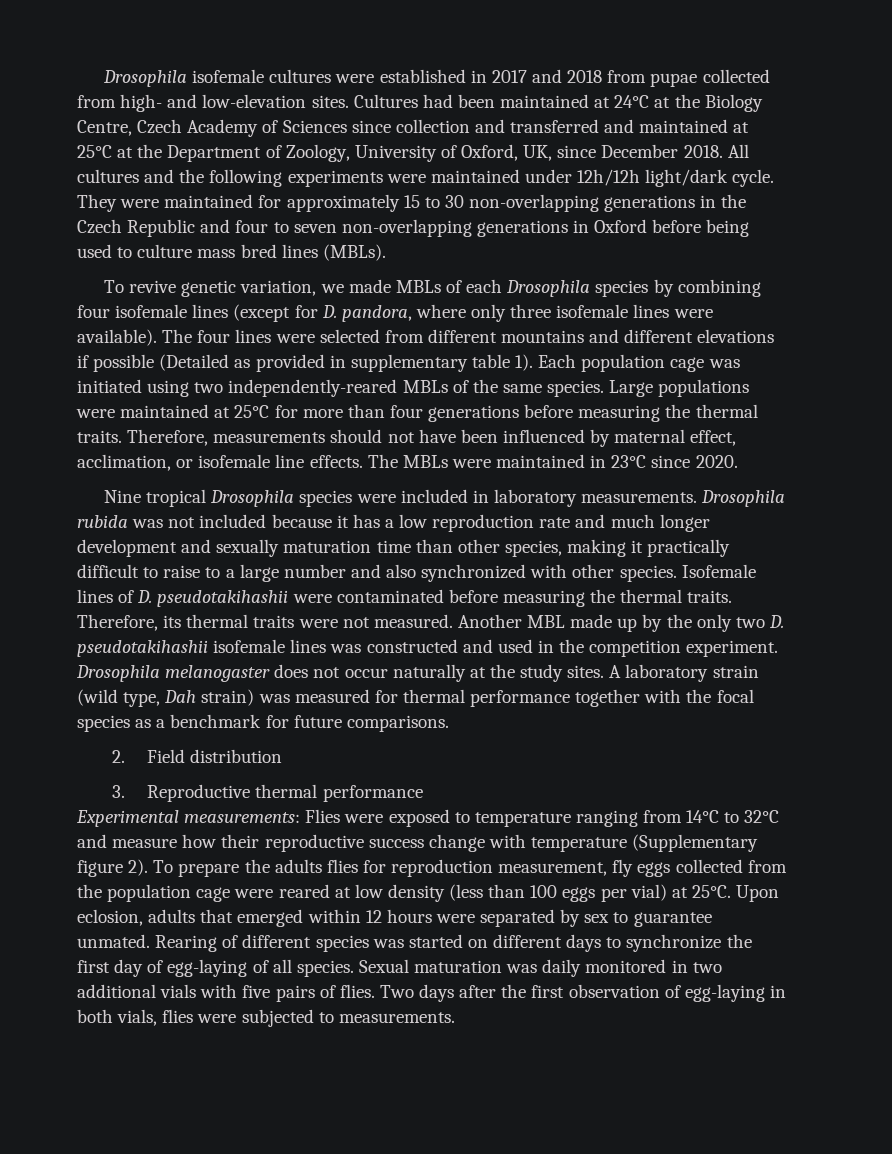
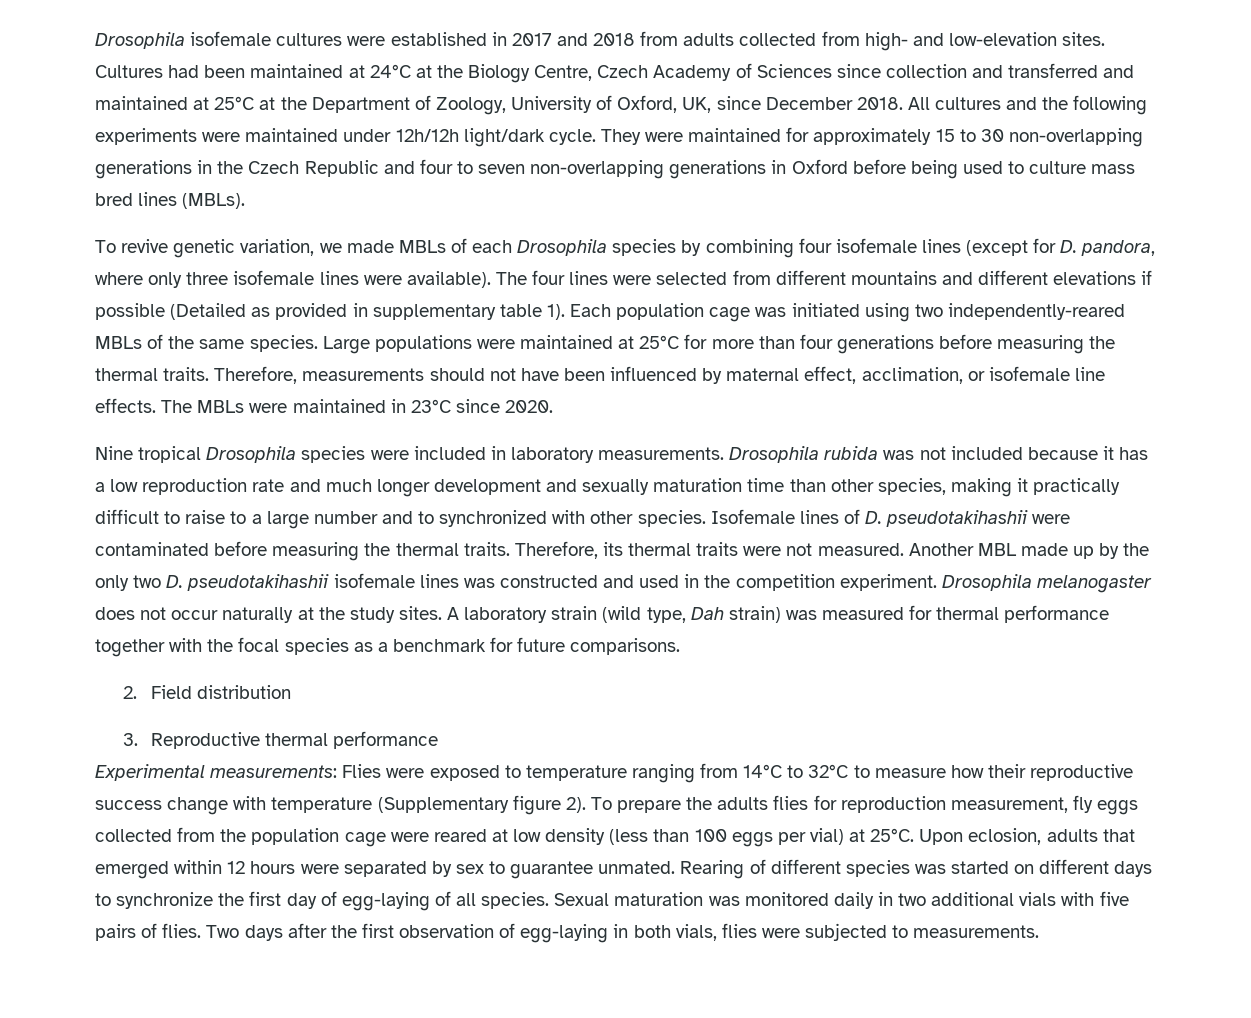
- Drosophila isofemale cultures were established in 2017 and 2018 from pupae collected from high- and low-elevation sites.
+ Drosophila isofemale cultures were established in 2017 and 2018 from adults collected from high- and low-elevation sites.
- Drosophila rubida was not included because it has a low reproduction rate and much longer development and sexually maturation time than other species, making it practically difficult to raise to a large number and also synchronized with other species.
+ Drosophila rubida was not included because it has a low reproduction rate and much longer development and sexually maturation time than other species, making it practically difficult to raise to a large number and to synchronized with other species.
- Experimental measurements: Flies were exposed to temperature ranging from 14°C to 32°C and measure how their reproductive success change with temperature (Supplementary figure 2).
+ Experimental measurements: Flies were exposed to temperature ranging from 14°C to 32°C to measure how their reproductive success change with temperature (Supplementary figure 2).
- Sexual maturation was daily monitored in two additional vials with five pairs of flies.
+ Sexual maturation was monitored daily in two additional vials with five pairs of flies.

